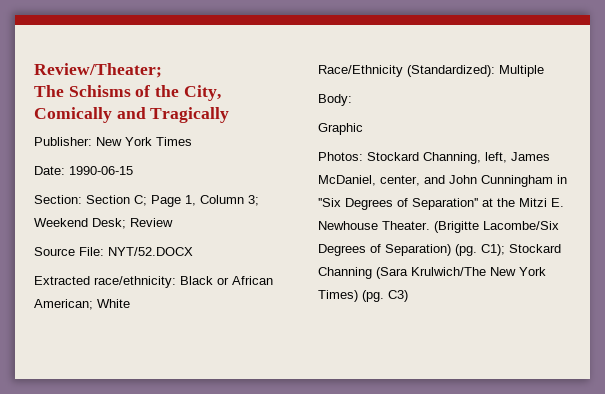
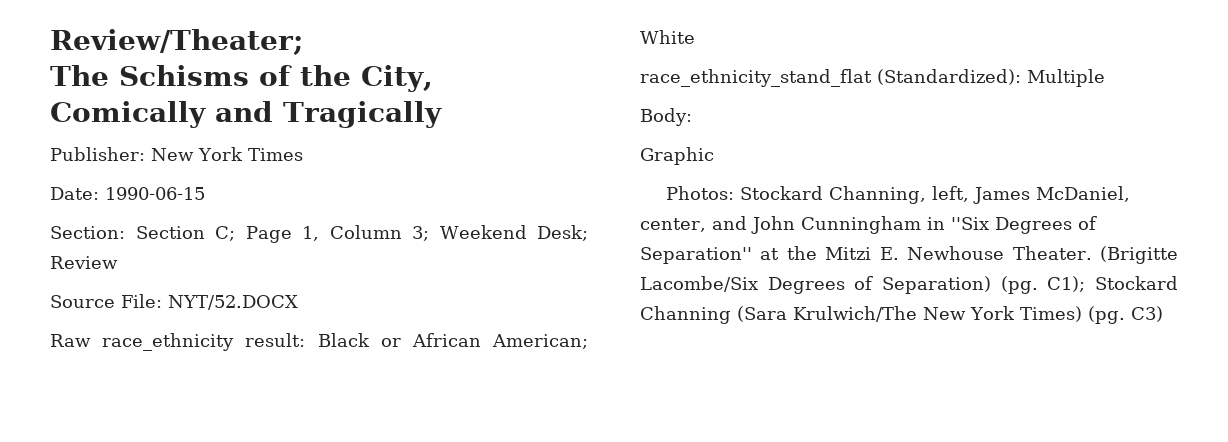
- Extracted race/ethnicity: Black or African American; White
+ Raw race_ethnicity result: Black or African American; White
- Race/Ethnicity (Standardized): Multiple
+ race_ethnicity_stand_flat (Standardized): Multiple

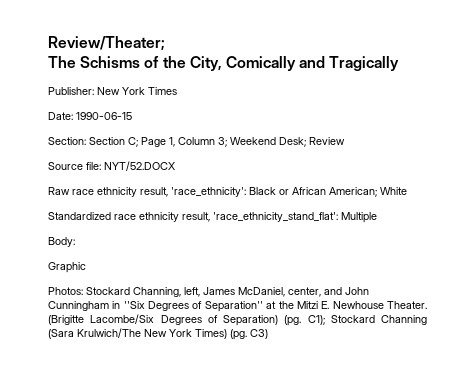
- Source File: NYT/52.DOCX
+ Source file: NYT/52.DOCX
- Raw race_ethnicity result: Black or African American; White
+ Raw race ethnicity result, 'race_ethnicity': Black or African American; White
- race_ethnicity_stand_flat (Standardized): Multiple
+ Standardized race ethnicity result, 'race_ethnicity_stand_flat': Multiple

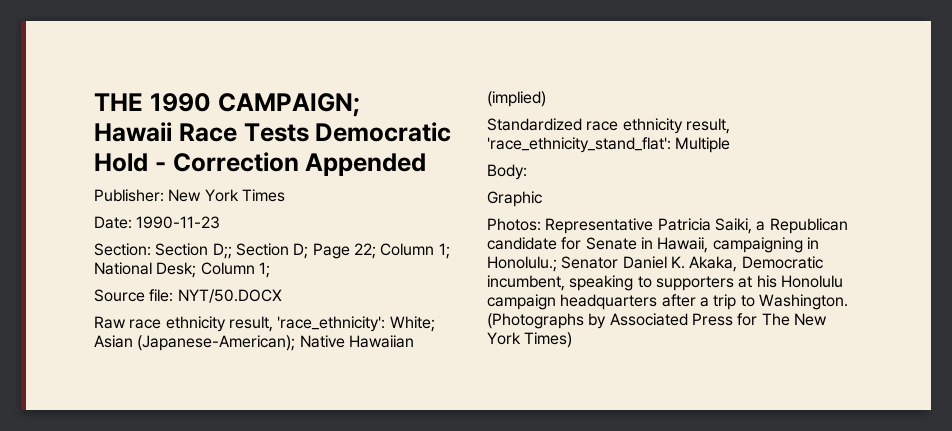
- Review/Theater;
- The Schisms of the City, Comically and Tragically
+ THE 1990 CAMPAIGN;
+ Hawaii Race Tests Democratic Hold - Correction Appended
- Date: 1990-06-15
+ Date: 1990-11-23
- Section: Section C; Page 1, Column 3; Weekend Desk; Review
+ Section: Section D;; Section D; Page 22; Column 1; National Desk; Column 1;
- Source file: NYT/52.DOCX
+ Source file: NYT/50.DOCX
- Raw race ethnicity result, 'race_ethnicity': Black or African American; White
+ Raw race ethnicity result, 'race_ethnicity': White; Asian (Japanese-American); Native Hawaiian (implied)
- Photos: Stockard Channing, left, James McDaniel, center, and John Cunningham in ''Six Degrees of Separation'' at the Mitzi E. Newhouse Theater. (Brigitte Lacombe/Six Degrees of Separation) (pg. C1); Stockard Channing (Sara Krulwich/The New York Times) (pg. C3)
+ Photos: Representative Patricia Saiki, a Republican candidate for Senate in Hawaii, campaigning in Honolulu.; Senator Daniel K. Akaka, Democratic incumbent, speaking to supporters at his Honolulu campaign headquarters after a trip to Washington. (Photographs by Associated Press for The New York Times)

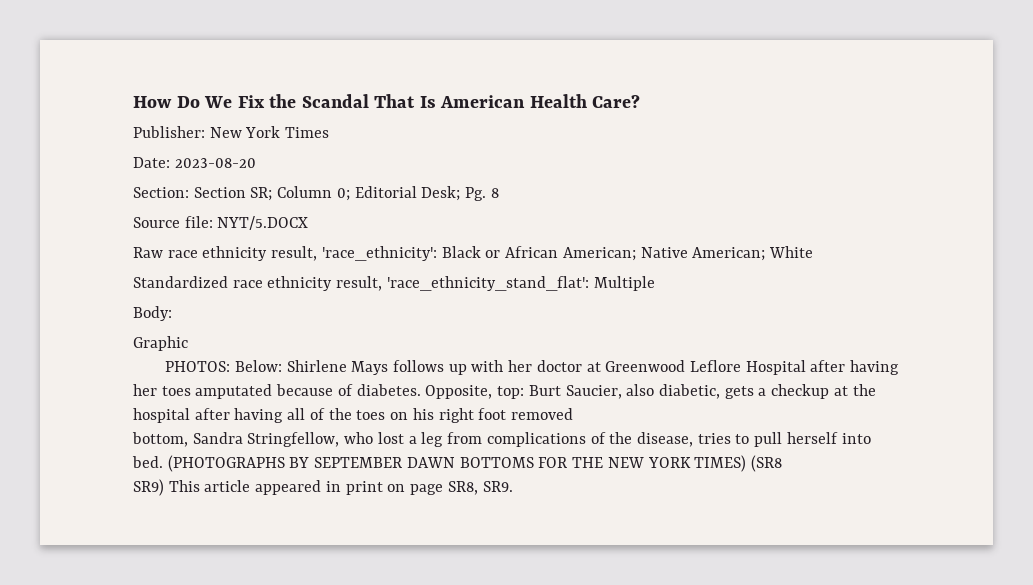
- THE 1990 CAMPAIGN;
- Hawaii Race Tests Democratic Hold - Correction Appended
+ How Do We Fix the Scandal That Is American Health Care?
- Date: 1990-11-23
+ Date: 2023-08-20
- Section: Section D;; Section D; Page 22; Column 1; National Desk; Column 1;
+ Section: Section SR; Column 0; Editorial Desk; Pg. 8
- Source file: NYT/50.DOCX
+ Source file: NYT/5.DOCX
- Raw race ethnicity result, 'race_ethnicity': White; Asian (Japanese-American); Native Hawaiian (implied)
+ Raw race ethnicity result, 'race_ethnicity': Black or African American; Native American; White
- Photos: Representative Patricia Saiki, a Republican candidate for Senate in Hawaii, campaigning in Honolulu.; Senator Daniel K. Akaka, Democratic incumbent, speaking to supporters at his Honolulu campaign headquarters after a trip to Washington. (Photographs by Associated Press for The New York Times)
+ PHOTOS: Below: Shirlene Mays follows up with her doctor at Greenwood Leflore Hospital after having her toes amputated because of diabetes. Opposite, top: Burt Saucier, also diabetic, gets a checkup at the hospital after having all of the toes on his right foot removed
+ bottom, Sandra Stringfellow, who lost a leg from complications of the disease, tries to pull herself into bed. (PHOTOGRAPHS BY SEPTEMBER DAWN BOTTOMS FOR THE NEW YORK TIMES) (SR8
+ SR9) This article appeared in print on page SR8, SR9.

